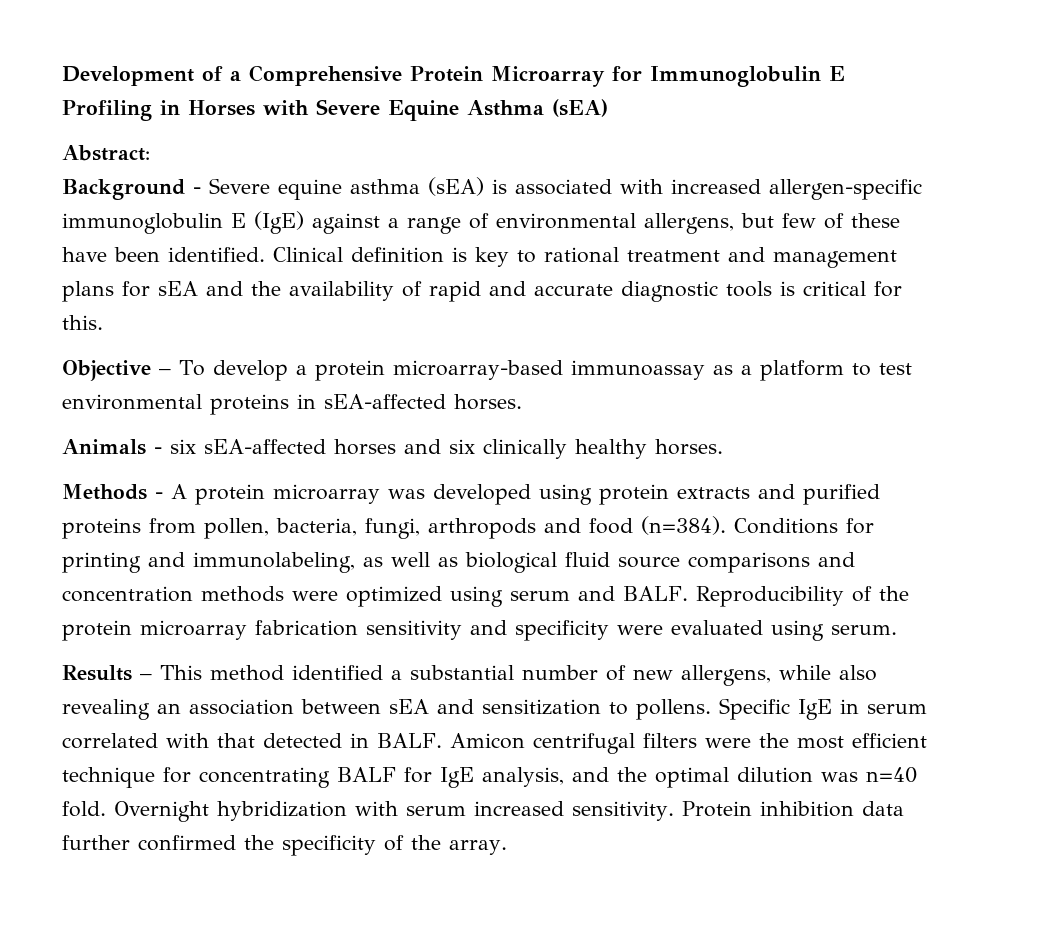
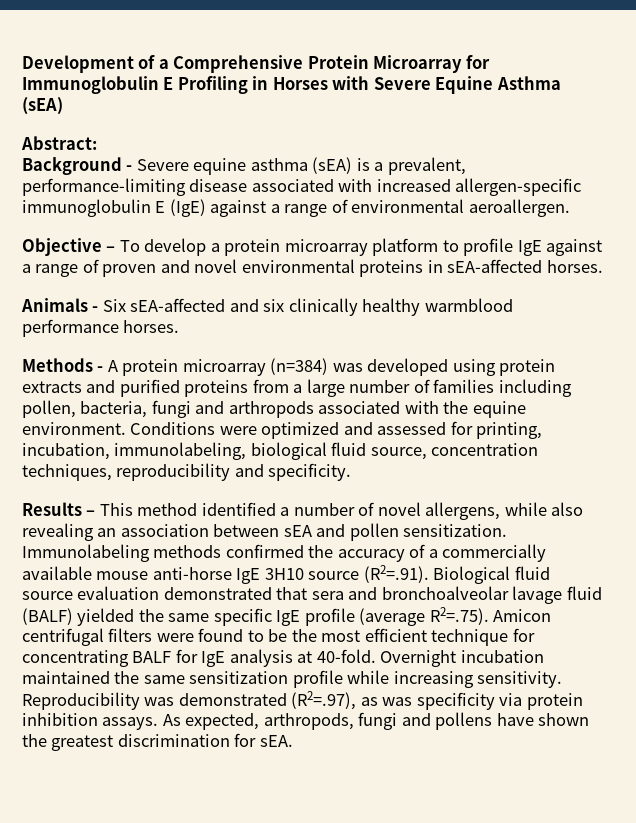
- Background - Severe equine asthma (sEA) is associated with increased allergen-specific immunoglobulin E (IgE) against a range of environmental allergens, but few of these have been identified. Clinical definition is key to rational treatment and management plans for sEA and the availability of rapid and accurate diagnostic tools is critical for this.
+ Background - Severe equine asthma (sEA) is a prevalent, performance-limiting disease associated with increased allergen-specific immunoglobulin E (IgE) against a range of environmental aeroallergen.
- Objective – To develop a protein microarray-based immunoassay as a platform to test environmental proteins in sEA-affected horses.
+ Objective – To develop a protein microarray platform to profile IgE against a range of proven and novel environmental proteins in sEA-affected horses.
- Animals - six sEA-affected horses and six clinically healthy horses.
+ Animals - Six sEA-affected and six clinically healthy warmblood performance horses.
- Methods - A protein microarray was developed using protein extracts and purified proteins from pollen, bacteria, fungi, arthropods and food (n=384). Conditions for printing and immunolabeling, as well as biological fluid source comparisons and concentration methods were optimized using serum and BALF. Reproducibility of the protein microarray fabrication sensitivity and specificity were evaluated using serum.
+ Methods - A protein microarray (n=384) was developed using protein extracts and purified proteins from a large number of families including pollen, bacteria, fungi and arthropods associated with the equine environment. Conditions were optimized and assessed for printing, incubation, immunolabeling, biological fluid source, concentration techniques, reproducibility and specificity.
- Results – This method identified a substantial number of new allergens, while also revealing an association between sEA and sensitization to pollens. Specific IgE in serum correlated with that detected in BALF. Amicon centrifugal filters were the most efficient technique for concentrating BALF for IgE analysis, and the optimal dilution was n=40 fold. Overnight hybridization with serum increased sensitivity. Protein inhibition data further confirmed the specificity of the array.
+ Results – This method identified a number of novel allergens, while also revealing an association between sEA and pollen sensitization. Immunolabeling methods confirmed the accuracy of a commercially available mouse anti-horse IgE 3H10 source (R2=.91). Biological fluid source evaluation demonstrated that sera and bronchoalveolar lavage fluid (BALF) yielded the same specific IgE profile (average R2=.75). Amicon centrifugal filters were found to be the most efficient technique for concentrating BALF for IgE analysis at 40-fold. Overnight incubation maintained the same sensitization profile while increasing sensitivity. Reproducibility was demonstrated (R2=.97), as was specificity via protein inhibition assays. As expected, arthropods, fungi and pollens have shown the greatest discrimination for sEA.

